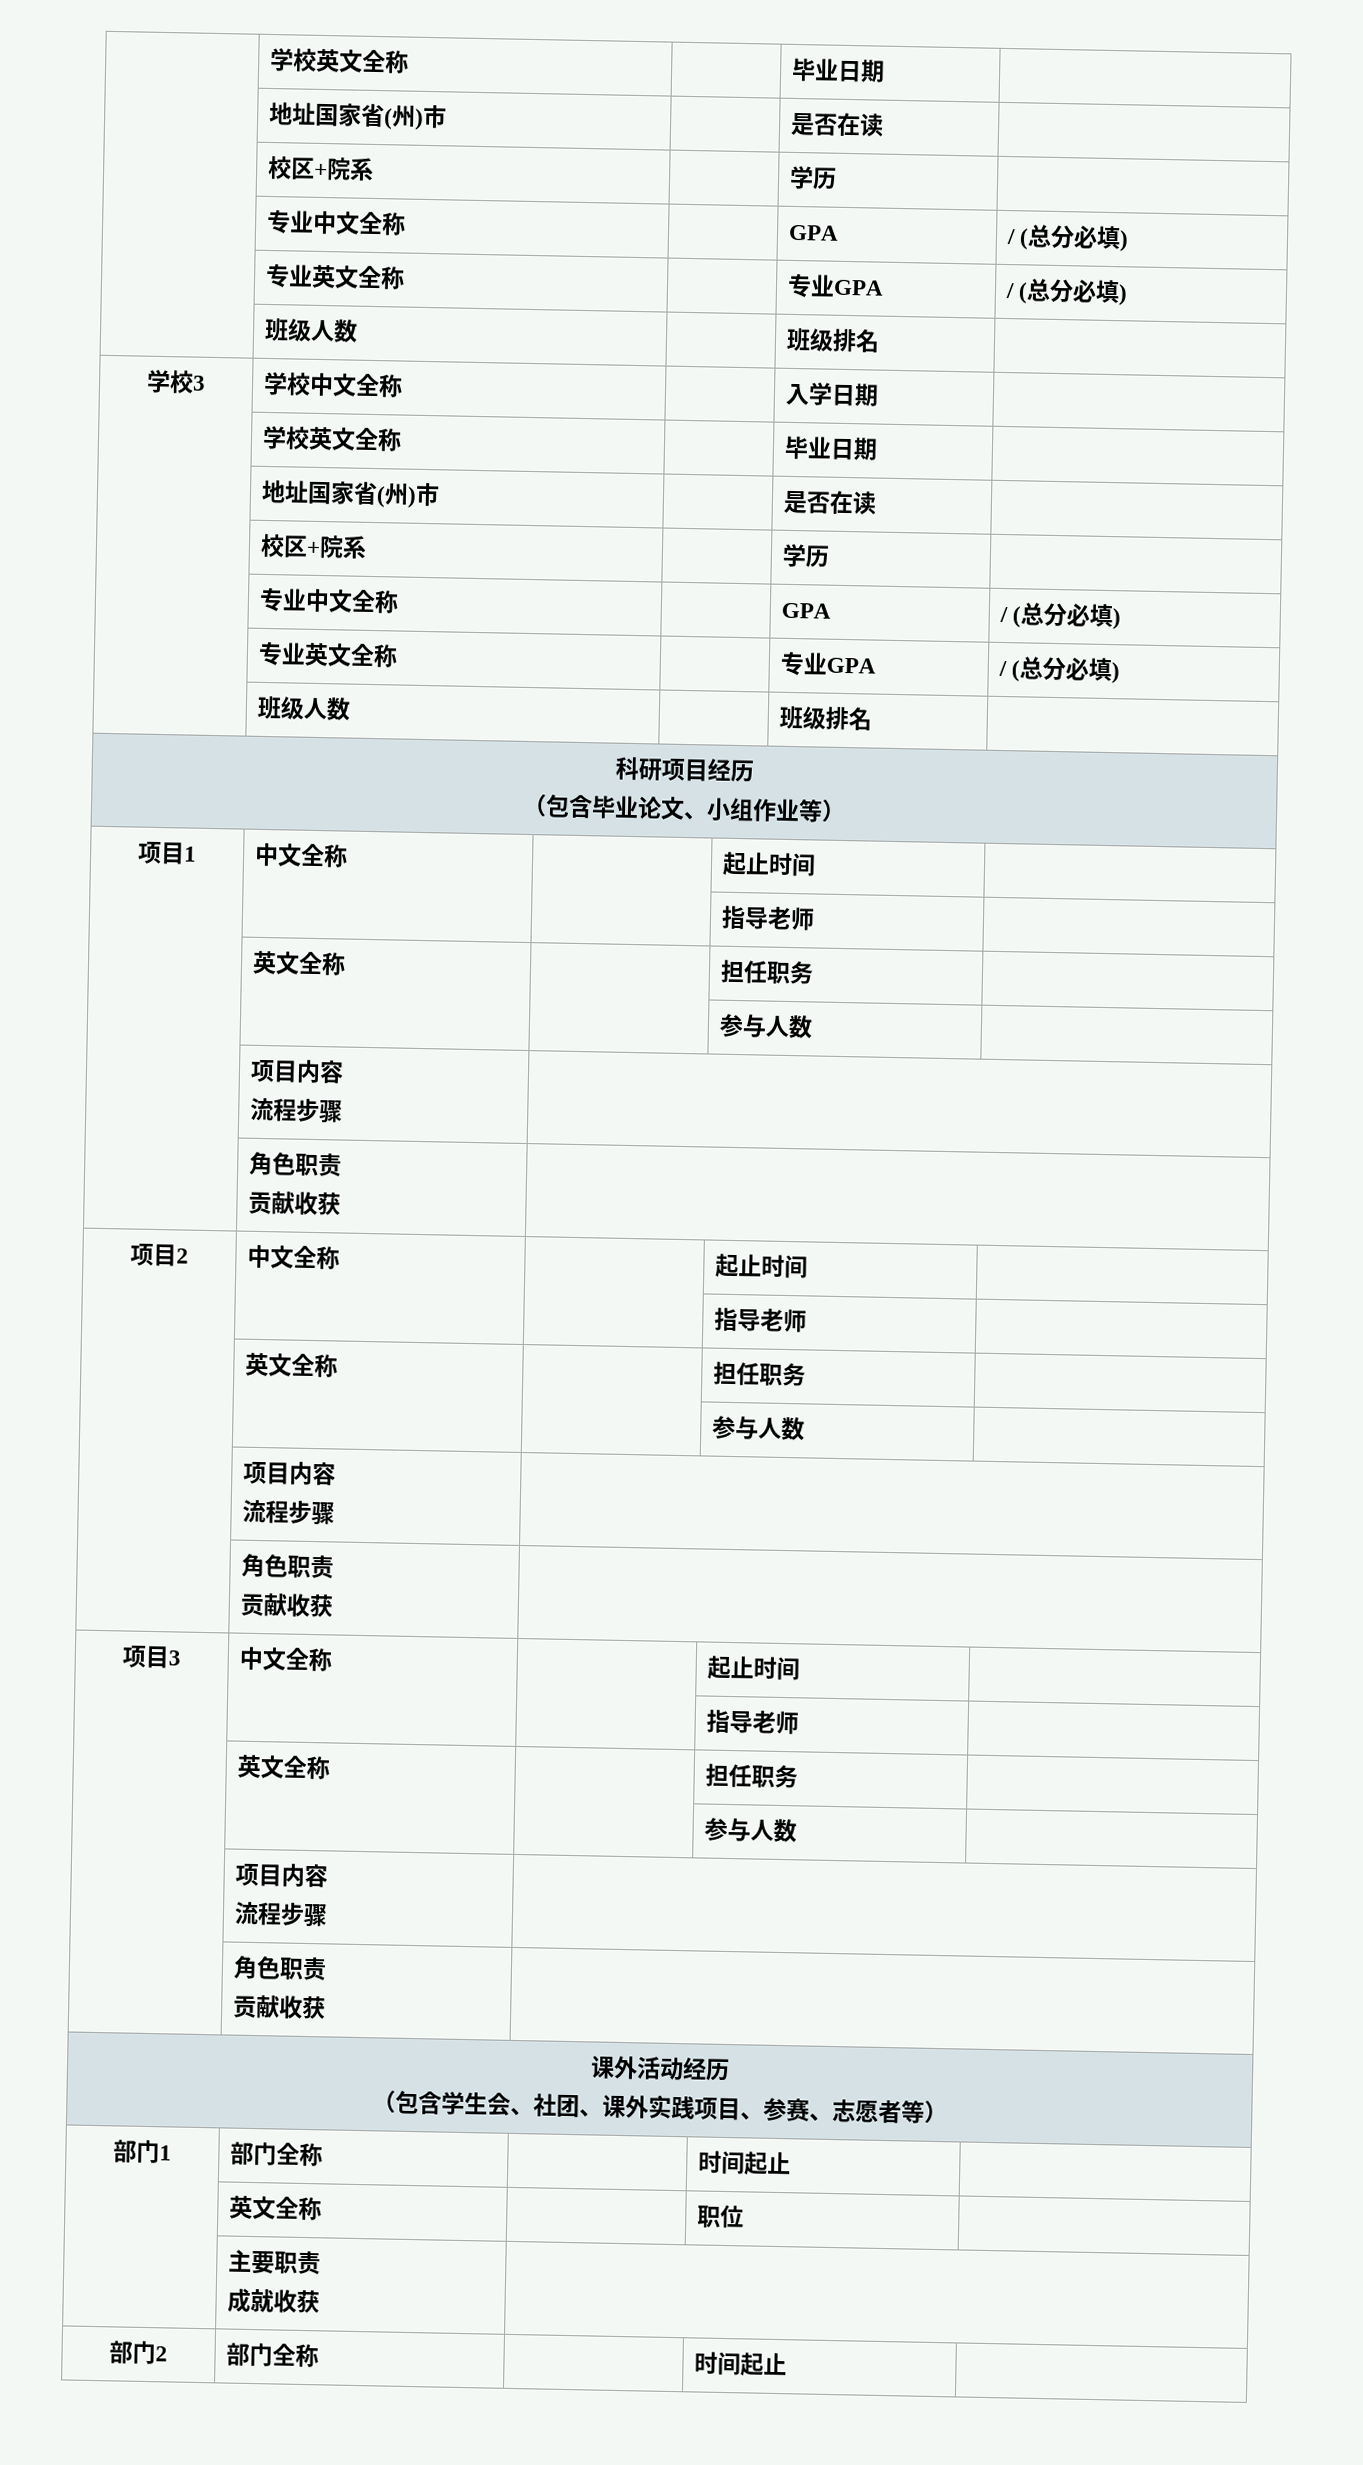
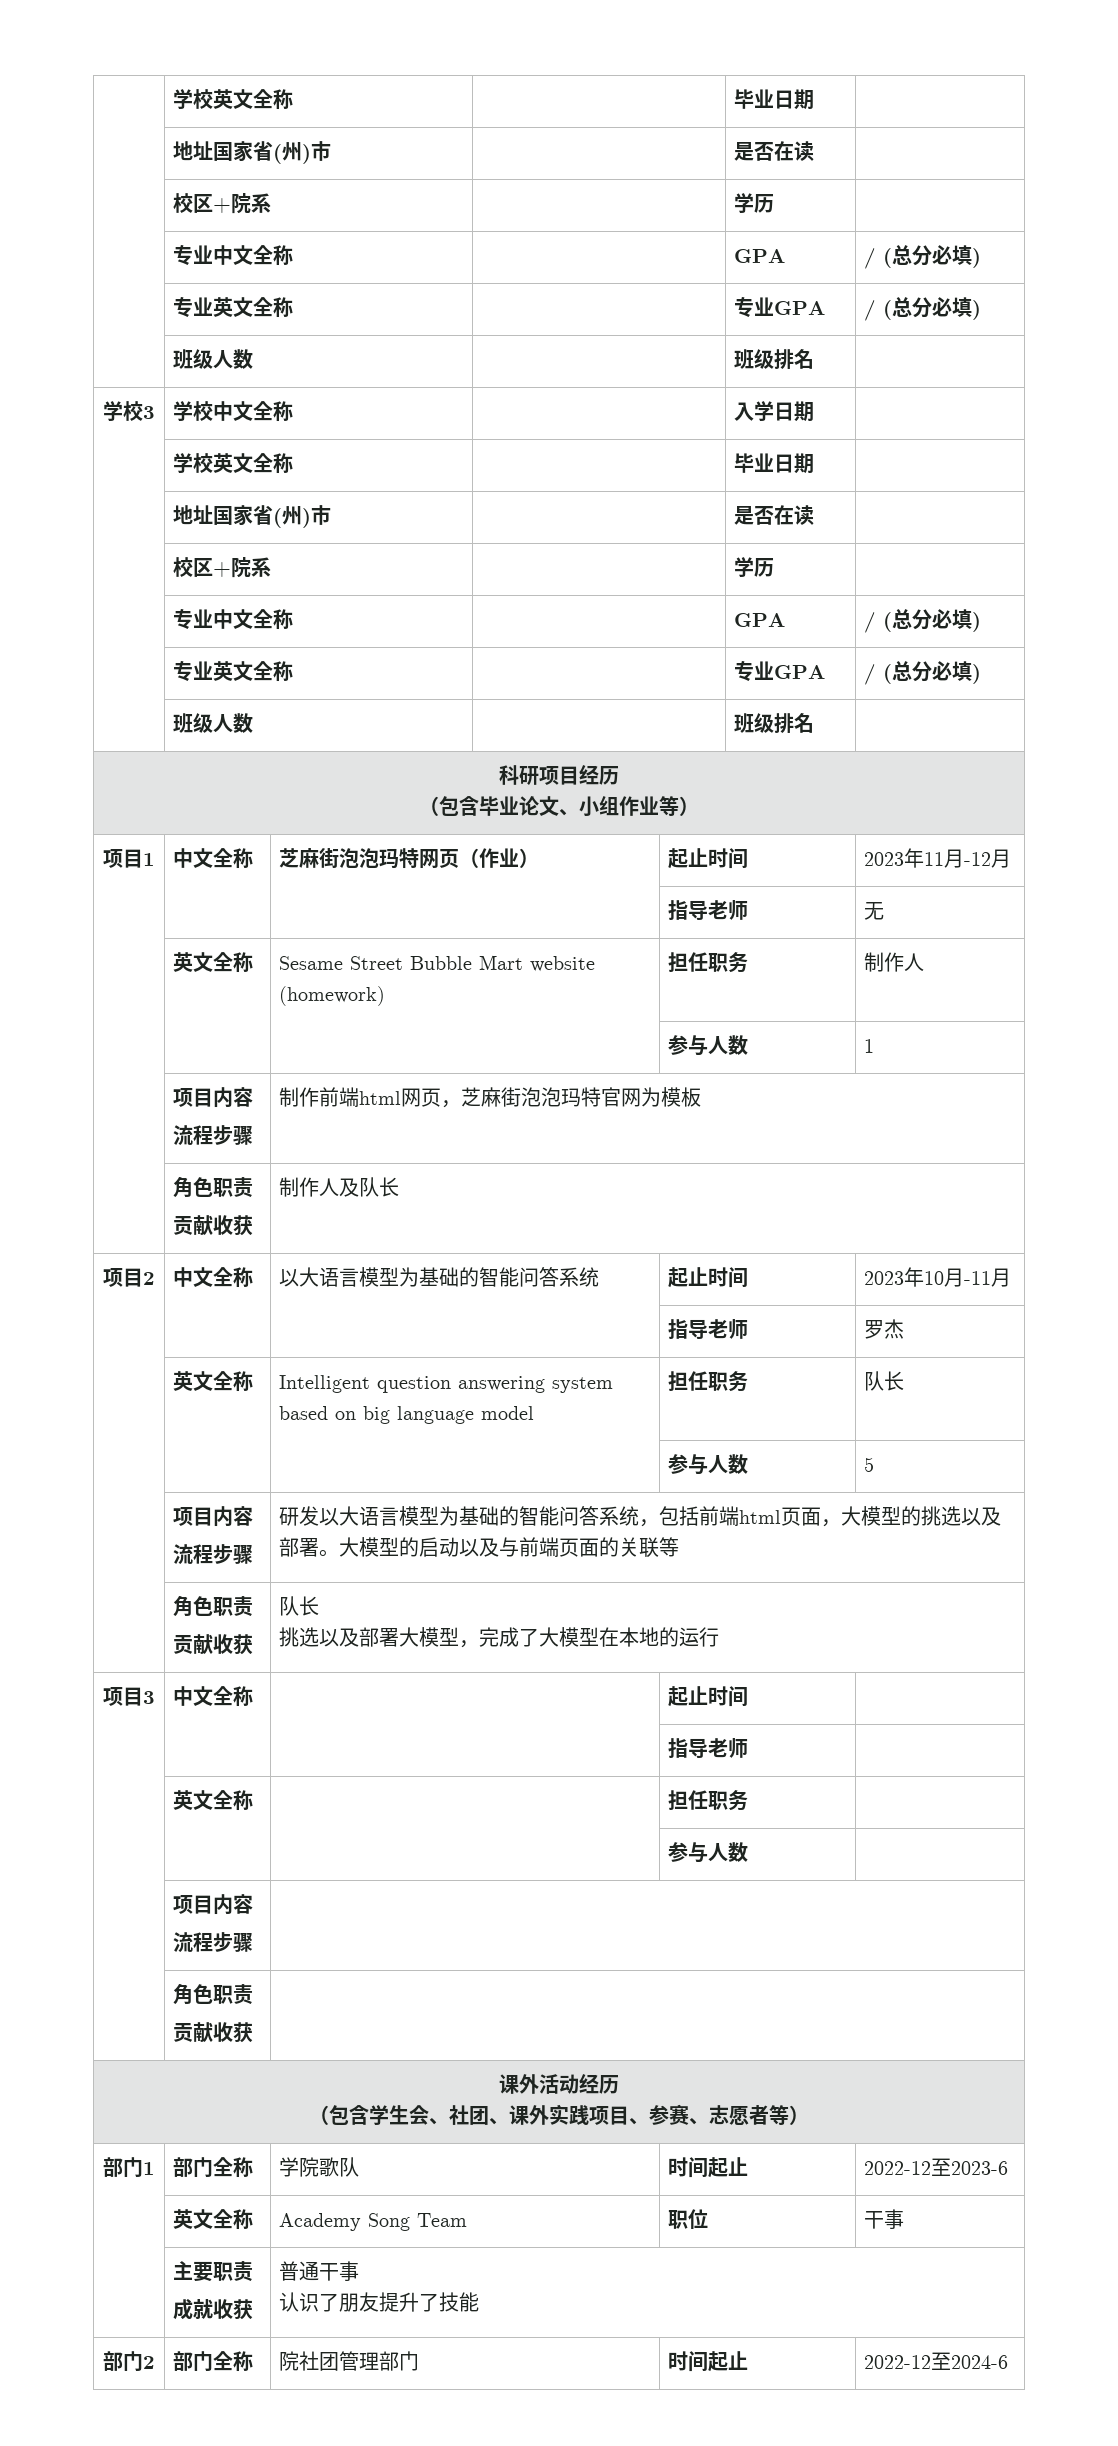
- 项目1 | 中文全称 | | 起止时间 |
- | | | 指导老师 |
- | 英文全称 | | 担任职务 |
- | | | 参与人数 |
+ 项目1 | 中文全称 | 芝麻街泡泡玛特网页（作业） | 起止时间 | 2023年11月-12月
+ | | | 指导老师 | 无
+ | 英文全称 | Sesame Street Bubble Mart website (homework) | 担任职务 | 制作人
+ | | | 参与人数 | 1
  | 项目内容
- 流程步骤 |
+ 流程步骤 | 制作前端html网页，芝麻街泡泡玛特官网为模板
  | 角色职责
- 贡献收获 |
+ 贡献收获 | 制作人及队长
- 项目2 | 中文全称 | | 起止时间 |
- | | | 指导老师 |
- | 英文全称 | | 担任职务 |
- | | | 参与人数 |
+ 项目2 | 中文全称 | 以大语言模型为基础的智能问答系统 | 起止时间 | 2023年10月-11月
+ | | | 指导老师 | 罗杰
+ | 英文全称 | Intelligent question answering system based on big language model | 担任职务 | 队长
+ | | | 参与人数 | 5
  | 项目内容
- 流程步骤 |
+ 流程步骤 | 研发以大语言模型为基础的智能问答系统，包括前端html页面，大模型的挑选以及部署。大模型的启动以及与前端页面的关联等
  | 角色职责
- 贡献收获 |
+ 贡献收获 | 队长
+ 挑选以及部署大模型，完成了大模型在本地的运行
- 部门1 | 部门全称 | | 时间起止 |
- | 英文全称 | | 职位 |
+ 部门1 | 部门全称 | 学院歌队 | 时间起止 | 2022-12至2023-6
+ | 英文全称 | Academy Song Team | 职位 | 干事
  | 主要职责
- 成就收获 |
+ 成就收获 | 普通干事
+ 认识了朋友提升了技能
- 部门2 | 部门全称 | | 时间起止 |
+ 部门2 | 部门全称 | 院社团管理部门 | 时间起止 | 2022-12至2024-6

